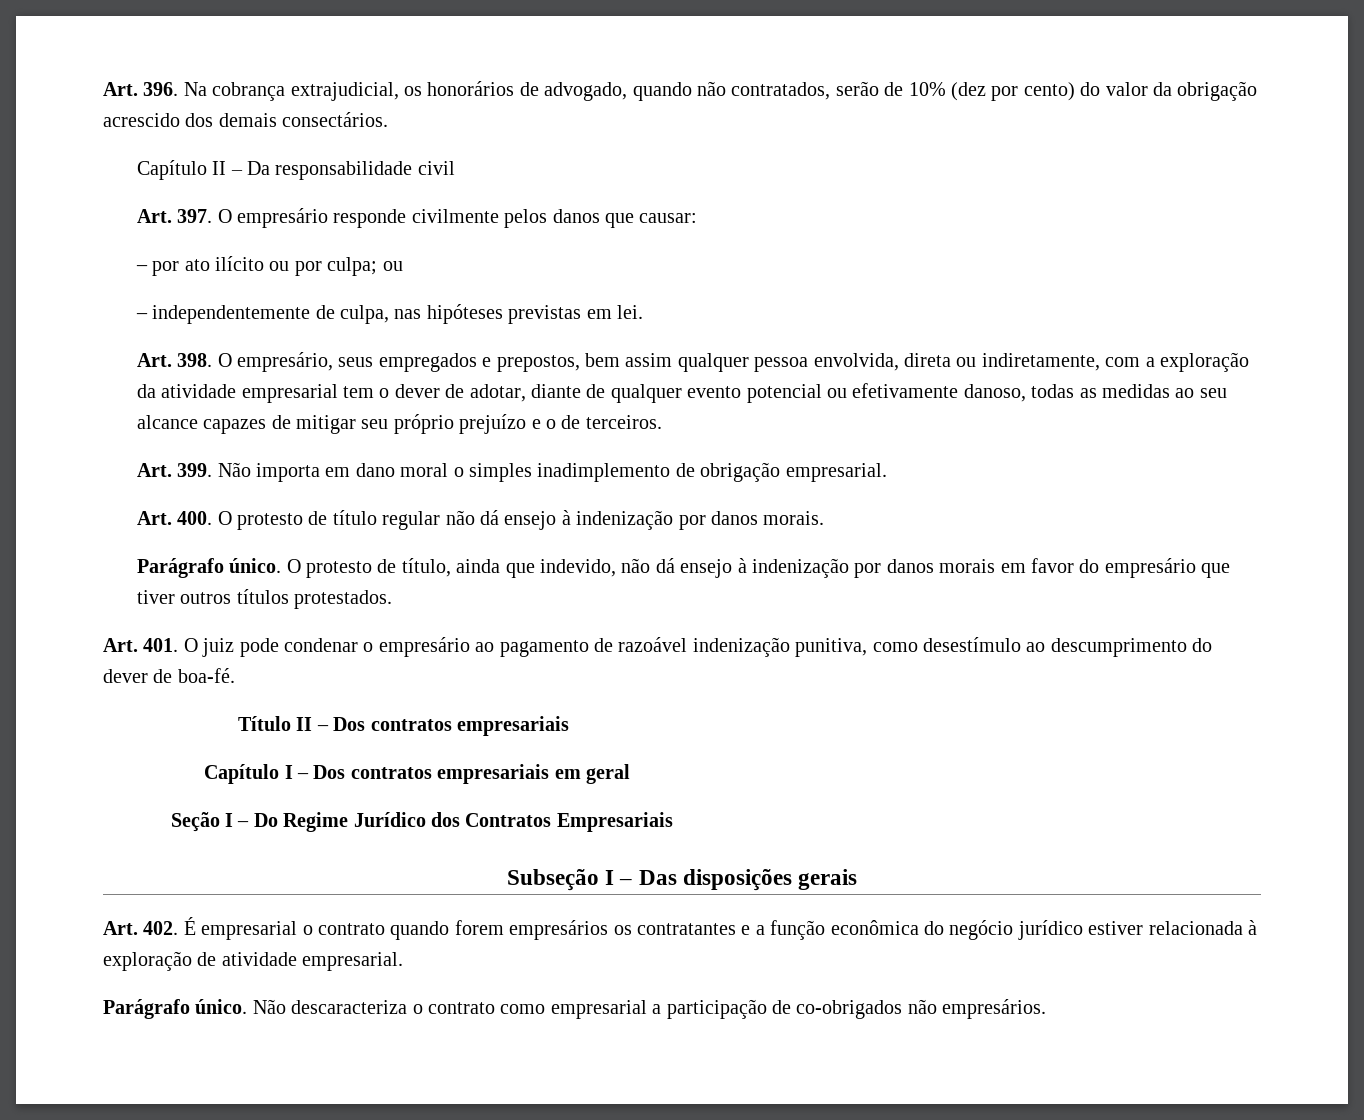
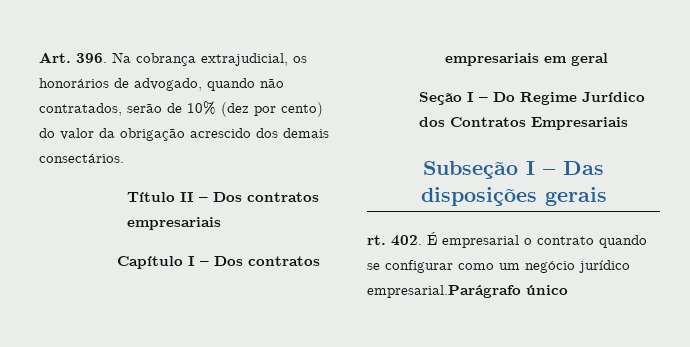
- Capítulo II – Da responsabilidade civil
- Art. 397. O empresário responde civilmente pelos danos que causar:
- – por ato ilícito ou por culpa; ou
- – independentemente de culpa, nas hipóteses previstas em lei.
- Art. 398. O empresário, seus empregados e prepostos, bem assim qualquer pessoa envolvida, direta ou indiretamente, com a exploração da atividade empresarial tem o dever de adotar, diante de qualquer evento potencial ou efetivamente danoso, todas as medidas ao seu alcance capazes de mitigar seu próprio prejuízo e o de terceiros.
- Art. 399. Não importa em dano moral o simples inadimplemento de obrigação empresarial.
- Art. 400. O protesto de título regular não dá ensejo à indenização por danos morais.
- Parágrafo único. O protesto de título, ainda que indevido, não dá ensejo à indenização por danos morais em favor do empresário que tiver outros títulos protestados.
- Art. 401. O juiz pode condenar o empresário ao pagamento de razoável indenização punitiva, como desestímulo ao descumprimento do dever de boa-fé.
- Art. 402. É empresarial o contrato quando forem empresários os contratantes e a função econômica do negócio jurídico estiver relacionada à exploração de atividade empresarial.
- Parágrafo único. Não descaracteriza o contrato como empresarial a participação de co-obrigados não empresários.
+ rt. 402. É empresarial o contrato quando se configurar como um negócio jurídico empresarial.Parágrafo único

